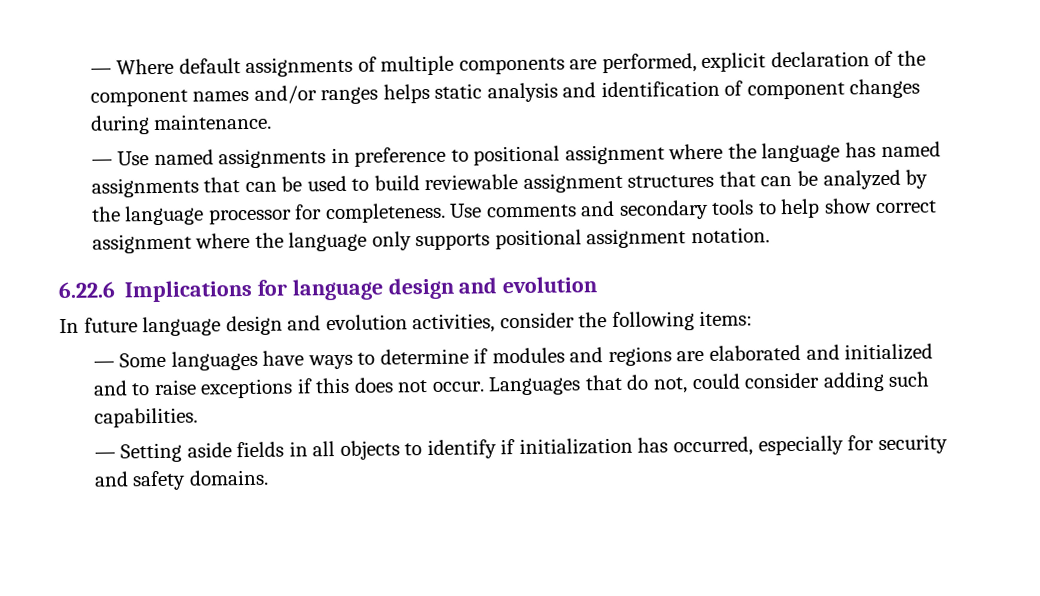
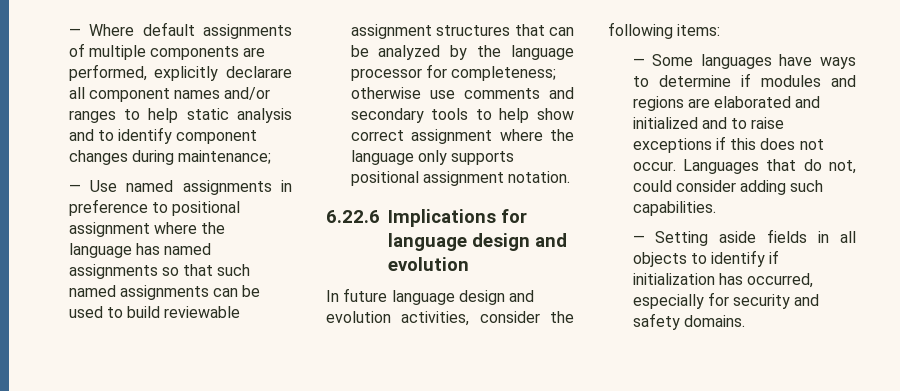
- — Where default assignments of multiple components are performed, explicit declaration of the component names and/or ranges helps static analysis and identification of component changes during maintenance.
+ — Where default assignments of multiple components are performed, explicitly declarare all component names and/or ranges to help static analysis and to identify component changes during maintenance;
- — Use named assignments in preference to positional assignment where the language has named assignments that can be used to build reviewable assignment structures that can be analyzed by the language processor for completeness. Use comments and secondary tools to help show correct assignment where the language only supports positional assignment notation.
+ — Use named assignments in preference to positional assignment where the language has named assignments so that such named assignments can be used to build reviewable assignment structures that can be analyzed by the language processor for completeness; otherwise use comments and secondary tools to help show correct assignment where the language only supports positional assignment notation.

